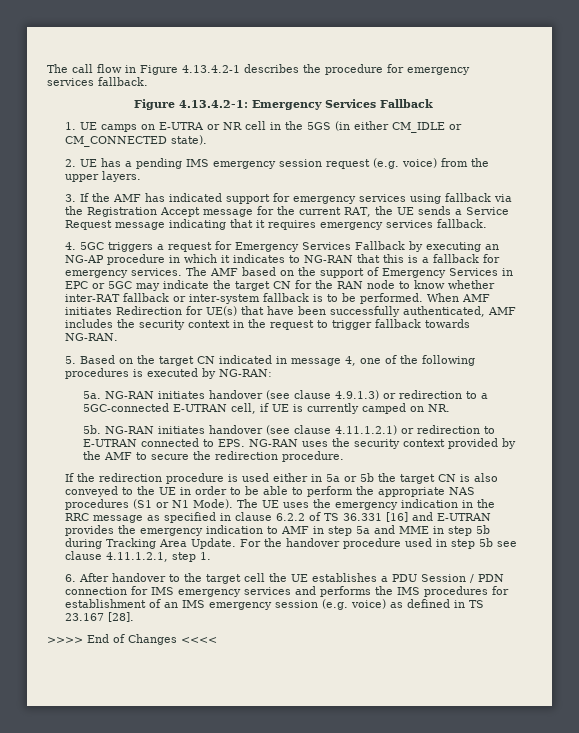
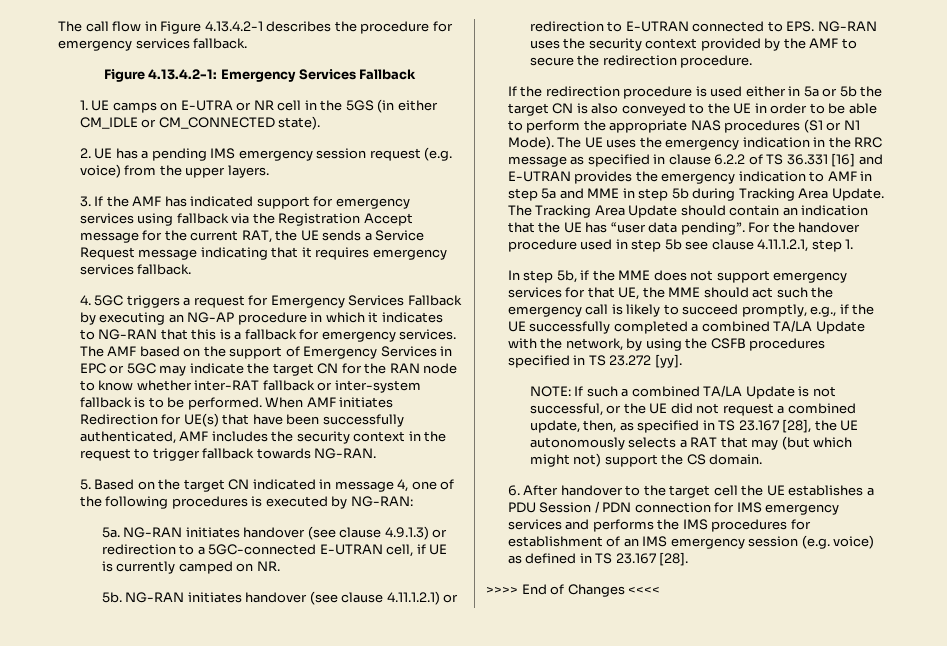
+ The Tracking Area Update should contain an indication that the UE has “user data pending”.
+ In step 5b, if the MME does not support emergency services for that UE, the MME should act such the emergency call is likely to succeed promptly, e.g., if the UE successfully completed a combined TA/LA Update with the network, by using the CSFB procedures specified in TS 23.272 [yy].
+ NOTE: If such a combined TA/LA Update is not successful, or the UE did not request a combined update, then, as specified in TS 23.167 [28], the UE autonomously selects a RAT that may (but which might not) support the CS domain.

